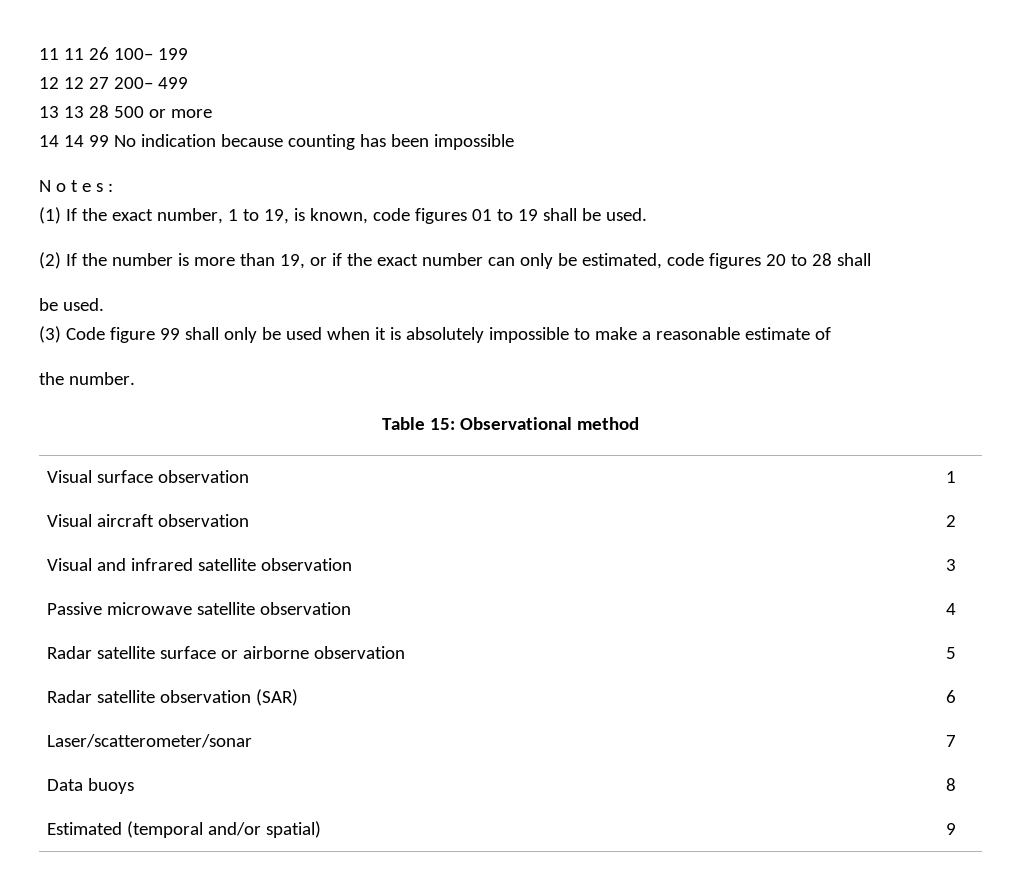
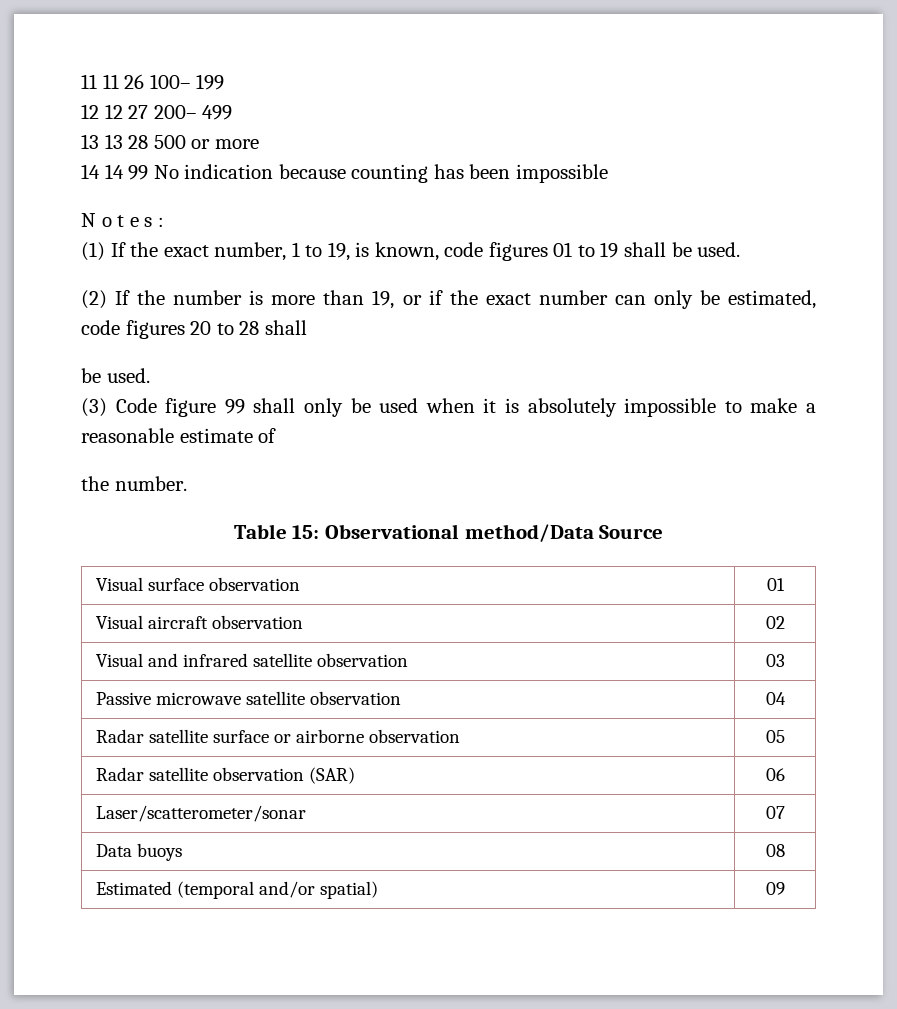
- Table 15: Observational method
+ Table 15: Observational method/Data Source
- Visual surface observation | 1
+ Visual surface observation | 01
- Visual aircraft observation | 2
+ Visual aircraft observation | 02
- Visual and infrared satellite observation | 3
+ Visual and infrared satellite observation | 03
- Passive microwave satellite observation | 4
+ Passive microwave satellite observation | 04
- Radar satellite surface or airborne observation | 5
+ Radar satellite surface or airborne observation | 05
- Radar satellite observation (SAR) | 6
+ Radar satellite observation (SAR) | 06
- Laser/scatterometer/sonar | 7
+ Laser/scatterometer/sonar | 07
- Data buoys | 8
+ Data buoys | 08
- Estimated (temporal and/or spatial) | 9
+ Estimated (temporal and/or spatial) | 09

